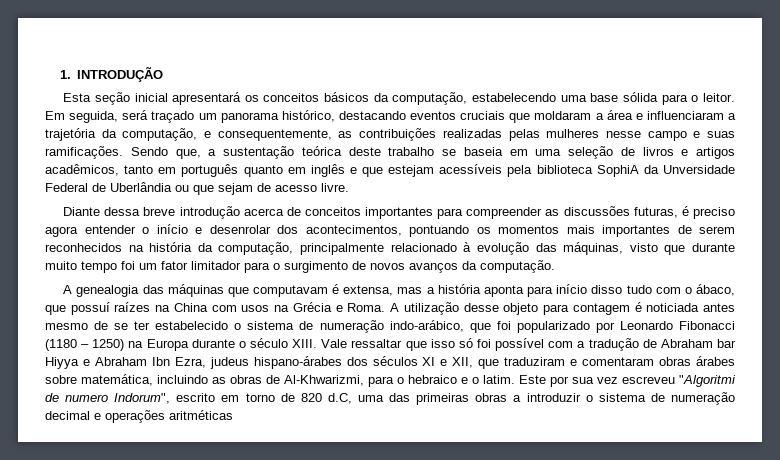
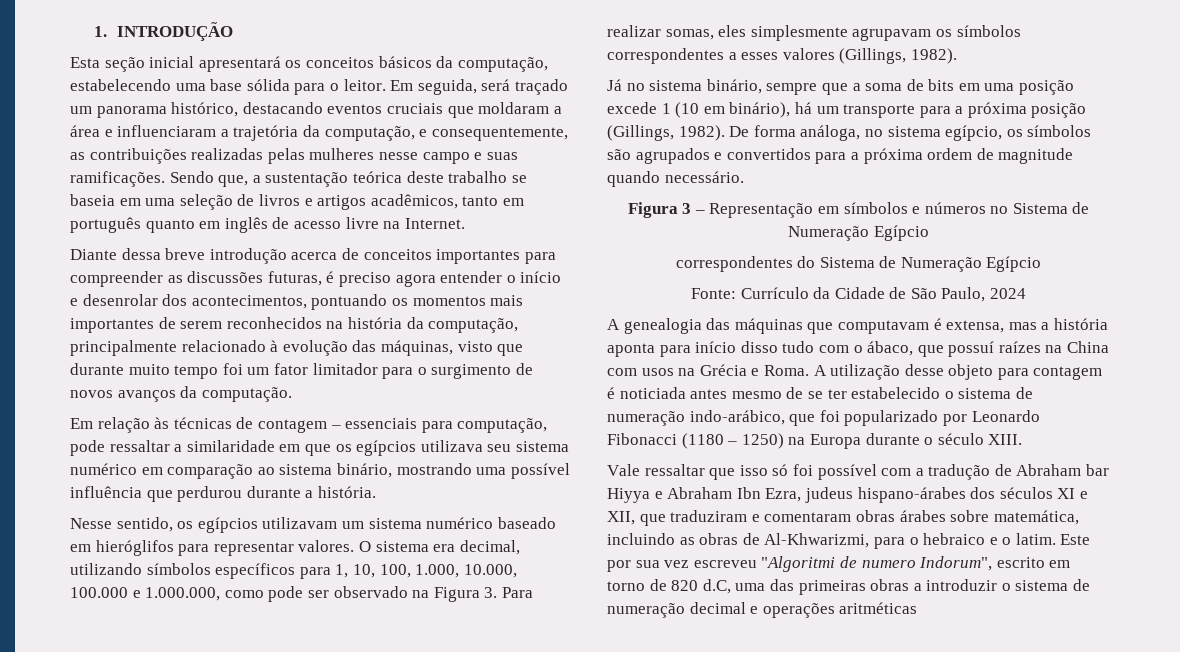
- Sendo que, a sustentação teórica deste trabalho se baseia em uma seleção de livros e artigos acadêmicos, tanto em português quanto em inglês e que estejam acessíveis pela biblioteca SophiA da Unversidade Federal de Uberlândia ou que sejam de acesso livre.
+ Sendo que, a sustentação teórica deste trabalho se baseia em uma seleção de livros e artigos acadêmicos, tanto em português quanto em inglês de acesso livre na Internet.
+ Em relação às técnicas de contagem – essenciais para computação, pode ressaltar a similaridade em que os egípcios utilizava seu sistema numérico em comparação ao sistema binário, mostrando uma possível influência que perdurou durante a história.
+ Nesse sentido, os egípcios utilizavam um sistema numérico baseado em hieróglifos para representar valores. O sistema era decimal, utilizando símbolos específicos para 1, 10, 100, 1.000, 10.000, 100.000 e 1.000.000, como pode ser observado na Figura 3. Para realizar somas, eles simplesmente agrupavam os símbolos correspondentes a esses valores (Gillings, 1982).
+ Já no sistema binário, sempre que a soma de bits em uma posição excede 1 (10 em binário), há um transporte para a próxima posição (Gillings, 1982). De forma análoga, no sistema egípcio, os símbolos são agrupados e convertidos para a próxima ordem de magnitude quando necessário.
+ Figura 3 – Representação em símbolos e números no Sistema de Numeração Egípcio
+ correspondentes do Sistema de Numeração Egípcio
+ Fonte: Currículo da Cidade de São Paulo, 2024
- A utilização desse objeto para contagem é noticiada antes mesmo de se ter estabelecido o sistema de numeração indo-arábico, que foi popularizado por Leonardo Fibonacci (1180 – 1250) na Europa durante o século XIII. Vale ressaltar que isso só foi possível com a tradução de Abraham bar Hiyya e Abraham Ibn Ezra, judeus hispano-árabes dos séculos XI e XII, que traduziram e comentaram obras árabes sobre matemática, incluindo as obras de Al-Khwarizmi, para o hebraico e o latim.
+ A utilização desse objeto para contagem é noticiada antes mesmo de se ter estabelecido o sistema de numeração indo-arábico, que foi popularizado por Leonardo Fibonacci (1180 – 1250) na Europa durante o século XIII.
+ Vale ressaltar que isso só foi possível com a tradução de Abraham bar Hiyya e Abraham Ibn Ezra, judeus hispano-árabes dos séculos XI e XII, que traduziram e comentaram obras árabes sobre matemática, incluindo as obras de Al-Khwarizmi, para o hebraico e o latim.

